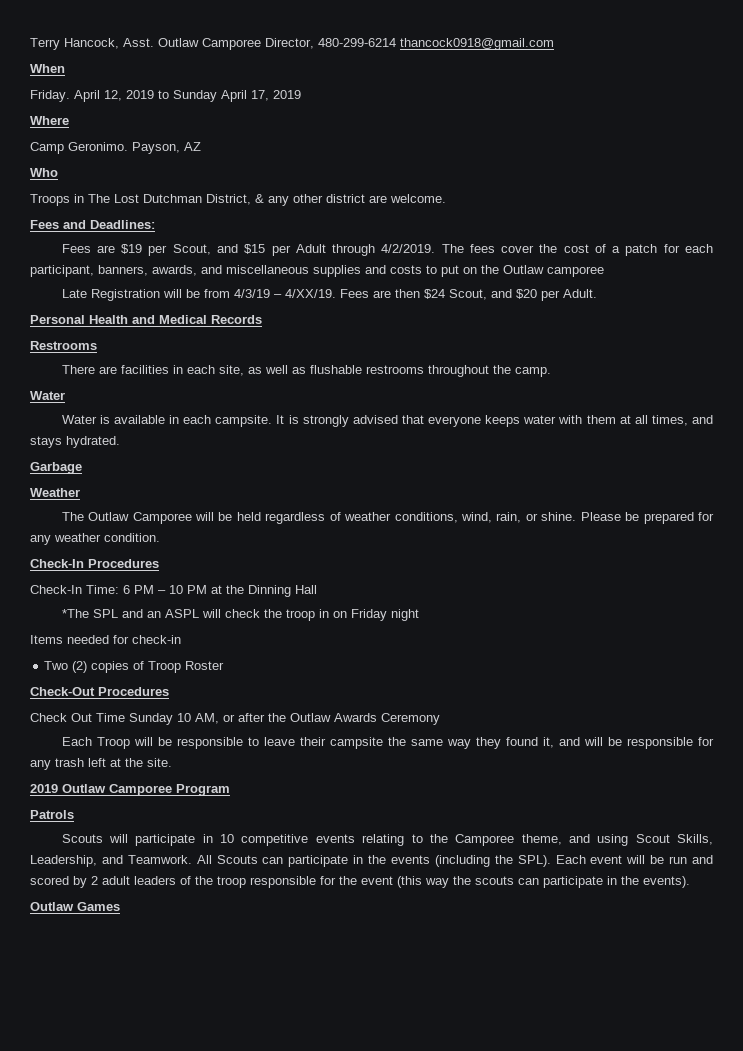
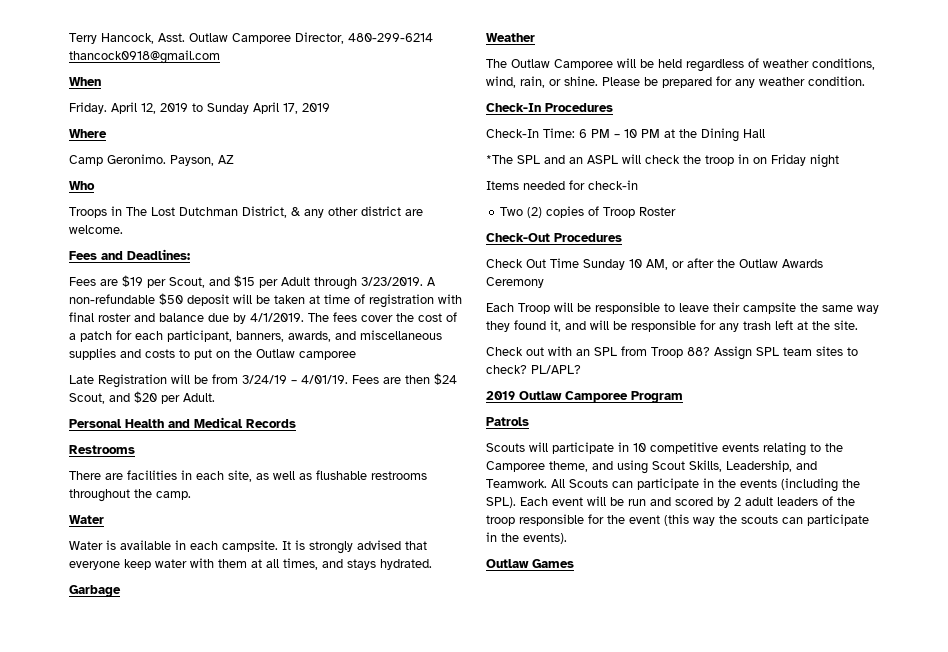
- Fees are $19 per Scout, and $15 per Adult through 4/2/2019.
+ Fees are $19 per Scout, and $15 per Adult through 3/23/2019. A non-refundable $50 deposit will be taken at time of registration with final roster and balance due by 4/1/2019.
- Late Registration will be from 4/3/19 – 4/XX/19.
+ Late Registration will be from 3/24/19 – 4/01/19.
- It is strongly advised that everyone keeps water with them at all times, and stays hydrated.
+ It is strongly advised that everyone keep water with them at all times, and stays hydrated.
- Check-In Time: 6 PM – 10 PM at the Dinning Hall
+ Check-In Time: 6 PM – 10 PM at the Dining Hall
+ Check out with an SPL from Troop 88? Assign SPL team sites to check? PL/APL?

